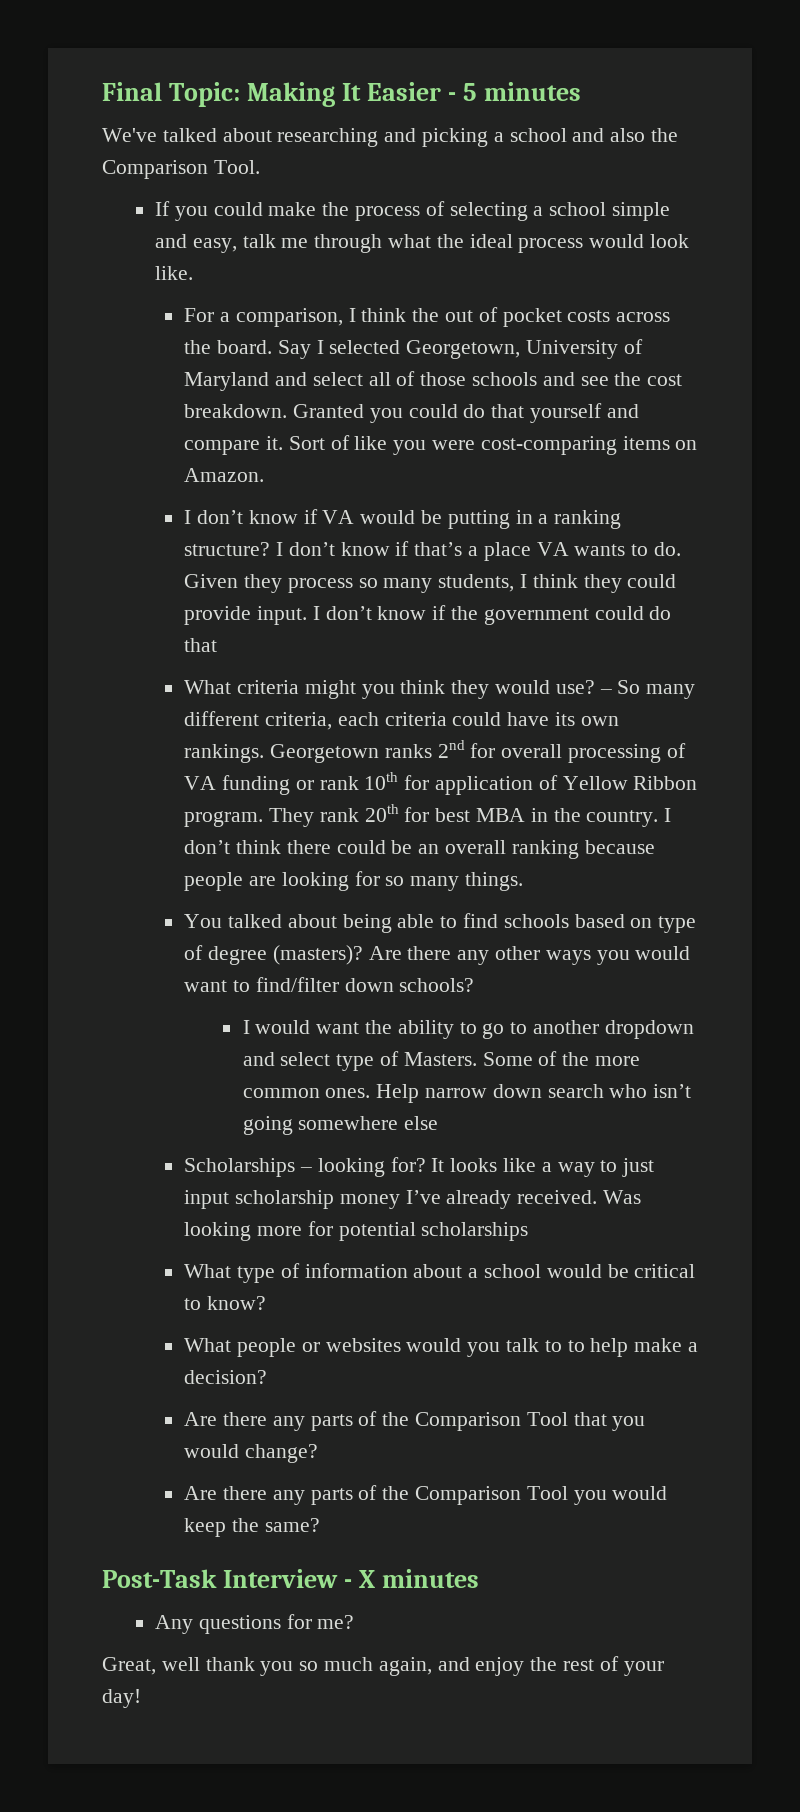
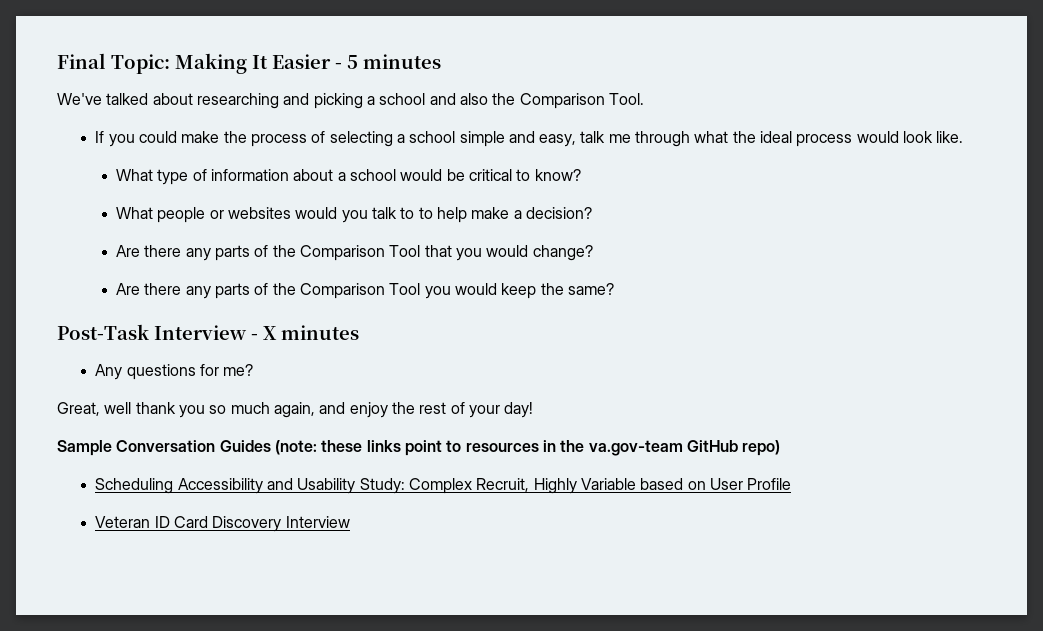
- For a comparison, I think the out of pocket costs across the board. Say I selected Georgetown, University of Maryland and select all of those schools and see the cost breakdown. Granted you could do that yourself and compare it. Sort of like you were cost-comparing items on Amazon.
- I don’t know if VA would be putting in a ranking structure? I don’t know if that’s a place VA wants to do. Given they process so many students, I think they could provide input. I don’t know if the government could do that
- What criteria might you think they would use? – So many different criteria, each criteria could have its own rankings. Georgetown ranks 2nd for overall processing of VA funding or rank 10th for application of Yellow Ribbon program. They rank 20th for best MBA in the country. I don’t think there could be an overall ranking because people are looking for so many things.
- You talked about being able to find schools based on type of degree (masters)? Are there any other ways you would want to find/filter down schools?
- I would want the ability to go to another dropdown and select type of Masters. Some of the more common ones. Help narrow down search who isn’t going somewhere else
- Scholarships – looking for? It looks like a way to just input scholarship money I’ve already received. Was looking more for potential scholarships
+ Sample Conversation Guides (note: these links point to resources in the va.gov-team GitHub repo)
+ Scheduling Accessibility and Usability Study: Complex Recruit, Highly Variable based on User Profile
+ Veteran ID Card Discovery Interview

